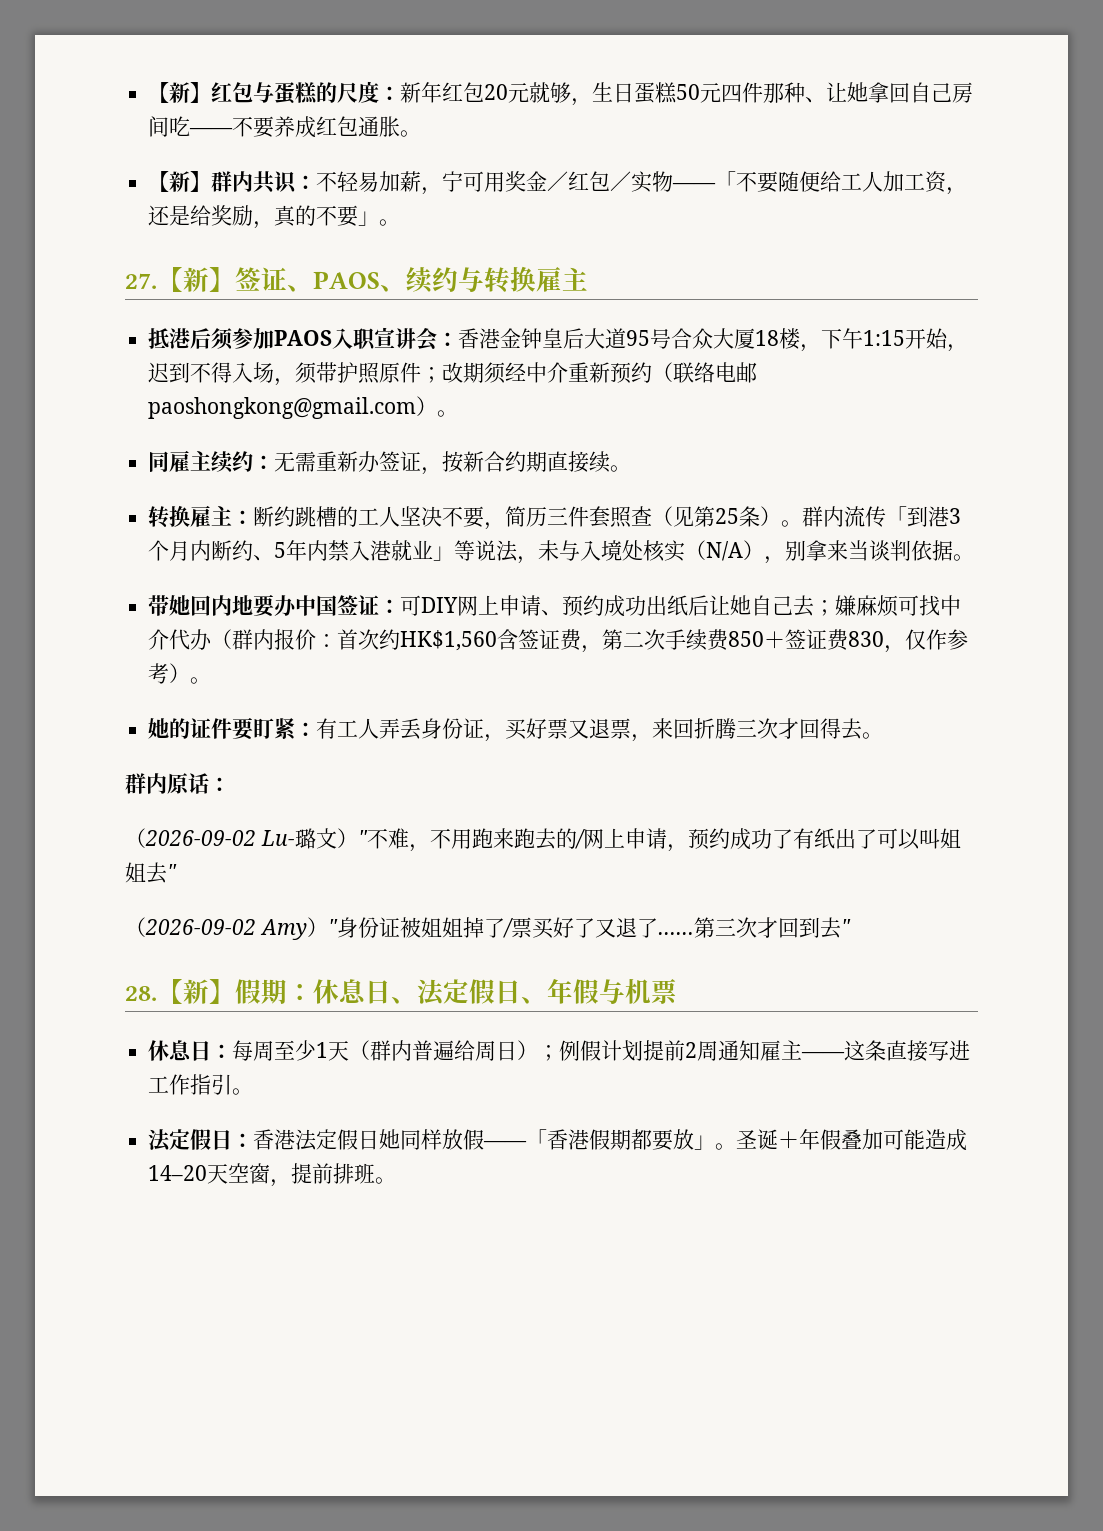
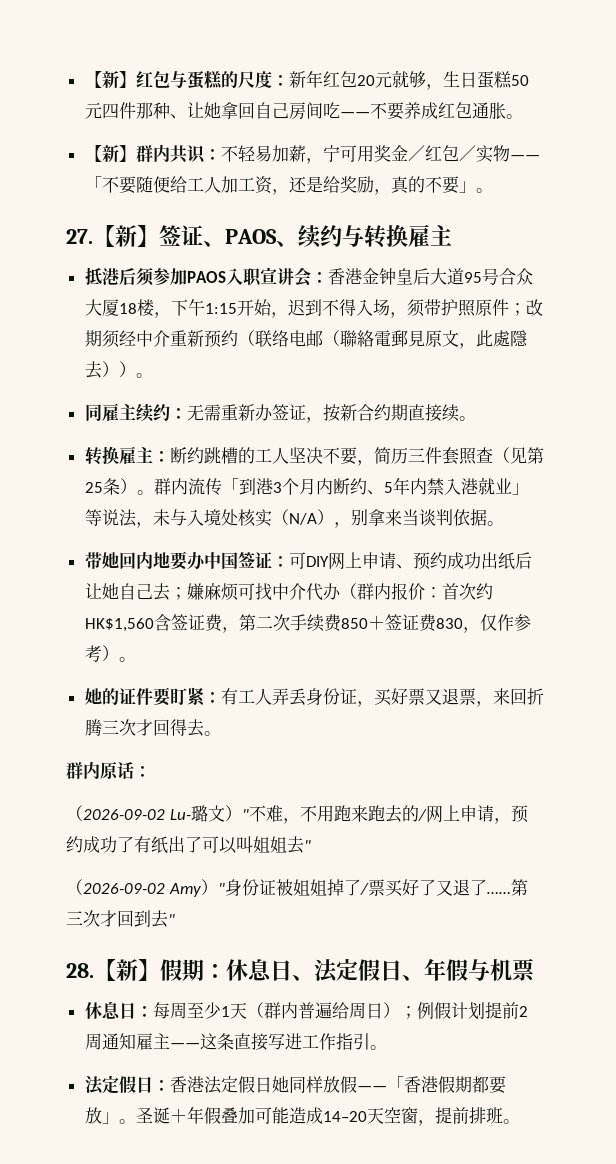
- 抵港后须参加PAOS入职宣讲会：香港金钟皇后大道95号合众大厦18楼，下午1:15开始，迟到不得入场，须带护照原件；改期须经中介重新预约（联络电邮paoshongkong@gmail.com）。
+ 抵港后须参加PAOS入职宣讲会：香港金钟皇后大道95号合众大厦18楼，下午1:15开始，迟到不得入场，须带护照原件；改期须经中介重新预约（联络电邮（聯絡電郵見原文，此處隱去））。

